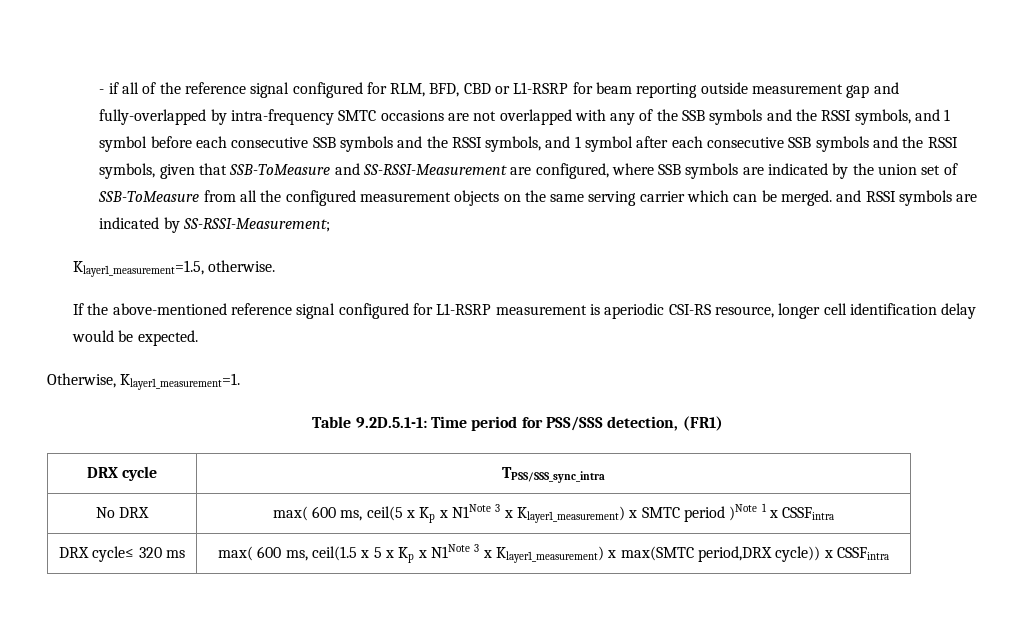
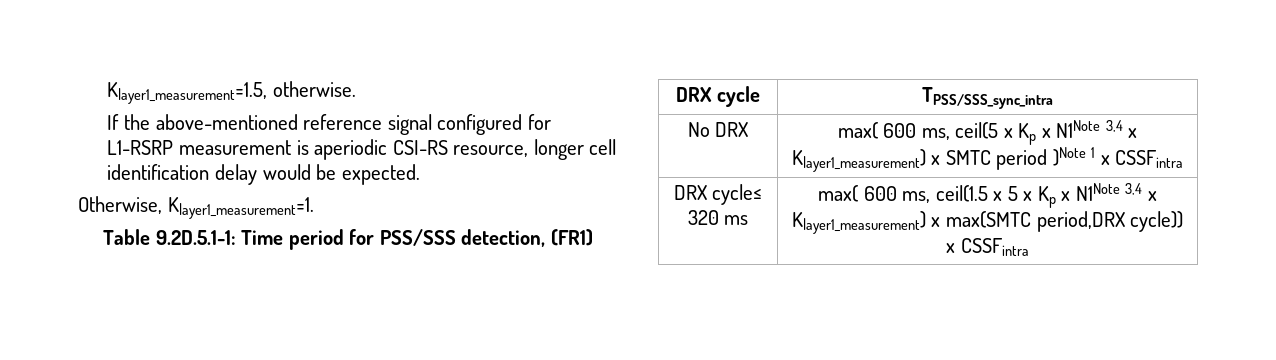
- - if all of the reference signal configured for RLM, BFD, CBD or L1-RSRP for beam reporting outside measurement gap and fully-overlapped by intra-frequency SMTC occasions are not overlapped with any of the SSB symbols and the RSSI symbols, and 1 symbol before each consecutive SSB symbols and the RSSI symbols, and 1 symbol after each consecutive SSB symbols and the RSSI symbols, given that SSB-ToMeasure and SS-RSSI-Measurement are configured, where SSB symbols are indicated by the union set of SSB-ToMeasure from all the configured measurement objects on the same serving carrier which can be merged. and RSSI symbols are indicated by SS-RSSI-Measurement;
- No DRX | max( 600 ms, ceil(5 x Kp x N1Note 3 x Klayer1_measurement) x SMTC period )Note 1 x CSSFintra
+ No DRX | max( 600 ms, ceil(5 x Kp x N1Note 3,4 x Klayer1_measurement) x SMTC period )Note 1 x CSSFintra
- DRX cycle≤ 320 ms | max( 600 ms, ceil(1.5 x 5 x Kp x N1Note 3 x Klayer1_measurement) x max(SMTC period,DRX cycle)) x CSSFintra
+ DRX cycle≤ 320 ms | max( 600 ms, ceil(1.5 x 5 x Kp x N1Note 3,4 x Klayer1_measurement) x max(SMTC period,DRX cycle)) x CSSFintra

